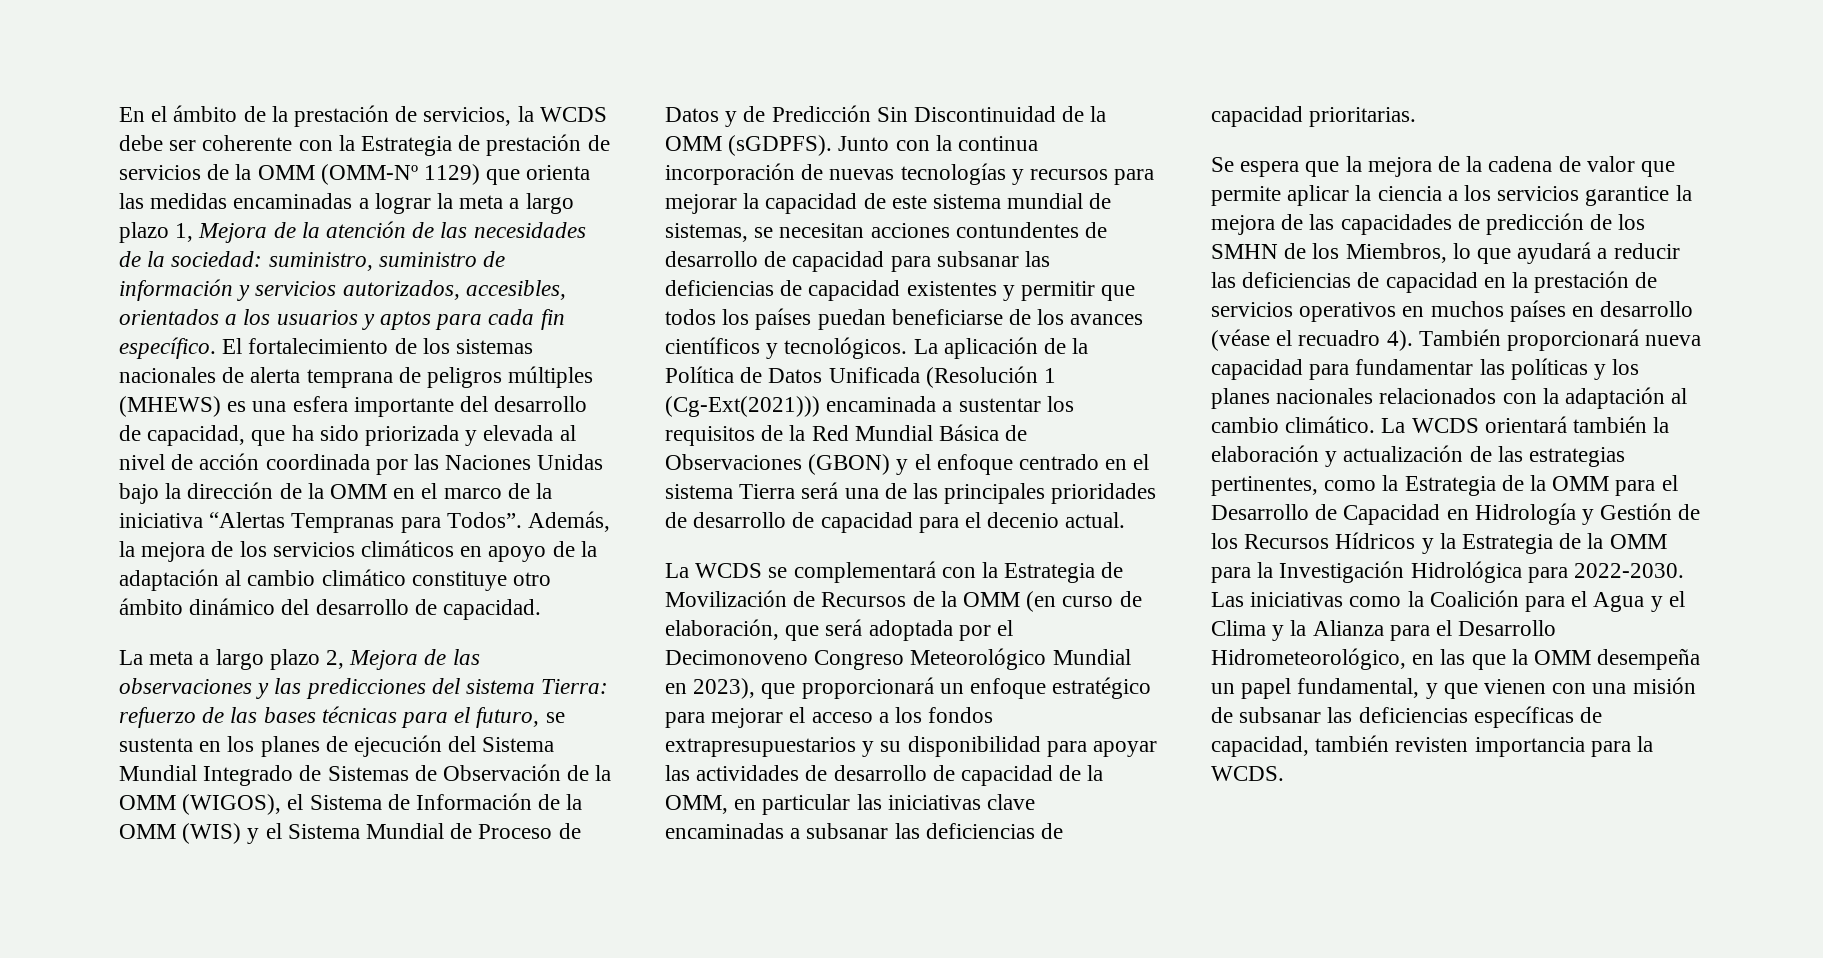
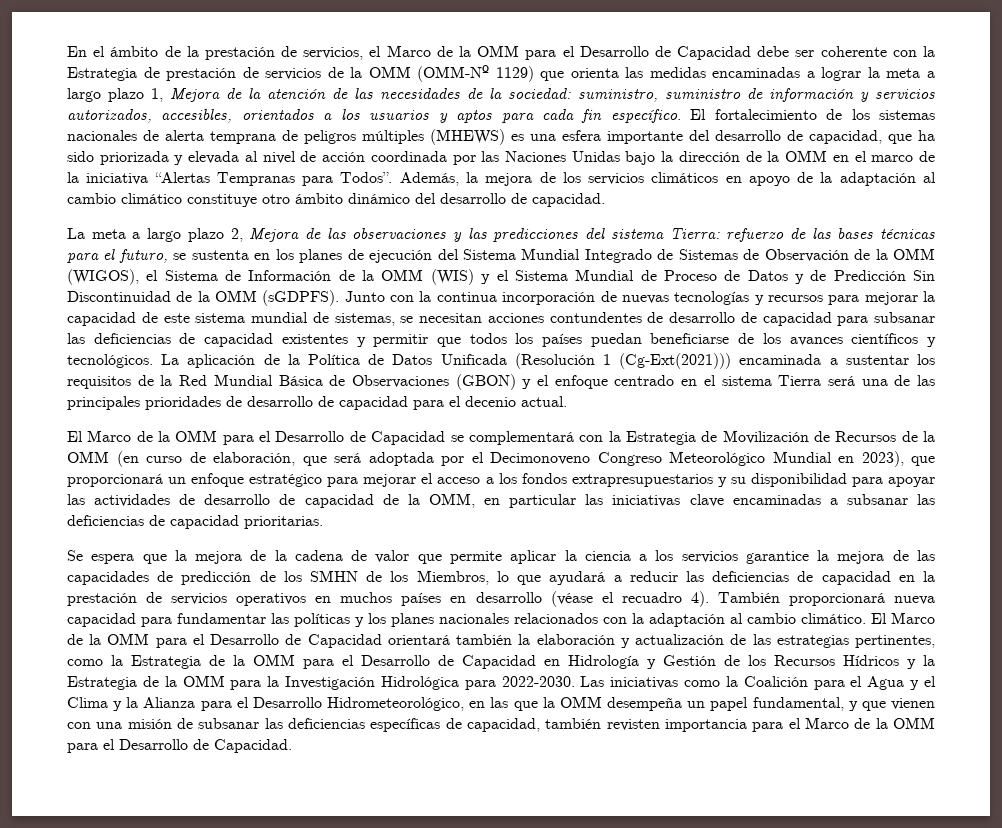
- En el ámbito de la prestación de servicios, la WCDS debe ser coherente con la Estrategia de prestación de servicios de la OMM (OMM-Nº 1129) que orienta las medidas encaminadas a lograr la meta a largo plazo 1, Mejora de la atención de las necesidades de la sociedad:
+ En el ámbito de la prestación de servicios, el Marco de la OMM para el Desarrollo de Capacidad debe ser coherente con la Estrategia de prestación de servicios de la OMM (OMM-Nº 1129) que orienta las medidas encaminadas a lograr la meta a largo plazo 1, Mejora de la atención de las necesidades de la sociedad:
- La WCDS se complementará con la Estrategia de Movilización de Recursos de la OMM (en curso de elaboración, que será adoptada por el Decimonoveno Congreso Meteorológico Mundial en 2023), que proporcionará un enfoque estratégico para mejorar el acceso a los fondos extrapresupuestarios y su disponibilidad para apoyar las actividades de desarrollo de capacidad de la OMM, en particular las iniciativas clave encaminadas a subsanar las deficiencias de capacidad prioritarias.
+ El Marco de la OMM para el Desarrollo de Capacidad se complementará con la Estrategia de Movilización de Recursos de la OMM (en curso de elaboración, que será adoptada por el Decimonoveno Congreso Meteorológico Mundial en 2023), que proporcionará un enfoque estratégico para mejorar el acceso a los fondos extrapresupuestarios y su disponibilidad para apoyar las actividades de desarrollo de capacidad de la OMM, en particular las iniciativas clave encaminadas a subsanar las deficiencias de capacidad prioritarias.
- La WCDS orientará también la elaboración y actualización de las estrategias pertinentes, como la Estrategia de la OMM para el Desarrollo de Capacidad en Hidrología y Gestión de los Recursos Hídricos y la Estrategia de la OMM para la Investigación Hidrológica para 2022-2030.
+ El Marco de la OMM para el Desarrollo de Capacidad orientará también la elaboración y actualización de las estrategias pertinentes, como la Estrategia de la OMM para el Desarrollo de Capacidad en Hidrología y Gestión de los Recursos Hídricos y la Estrategia de la OMM para la Investigación Hidrológica para 2022-2030.
- Las iniciativas como la Coalición para el Agua y el Clima y la Alianza para el Desarrollo Hidrometeorológico, en las que la OMM desempeña un papel fundamental, y que vienen con una misión de subsanar las deficiencias específicas de capacidad, también revisten importancia para la WCDS.
+ Las iniciativas como la Coalición para el Agua y el Clima y la Alianza para el Desarrollo Hidrometeorológico, en las que la OMM desempeña un papel fundamental, y que vienen con una misión de subsanar las deficiencias específicas de capacidad, también revisten importancia para el Marco de la OMM para el Desarrollo de Capacidad.

